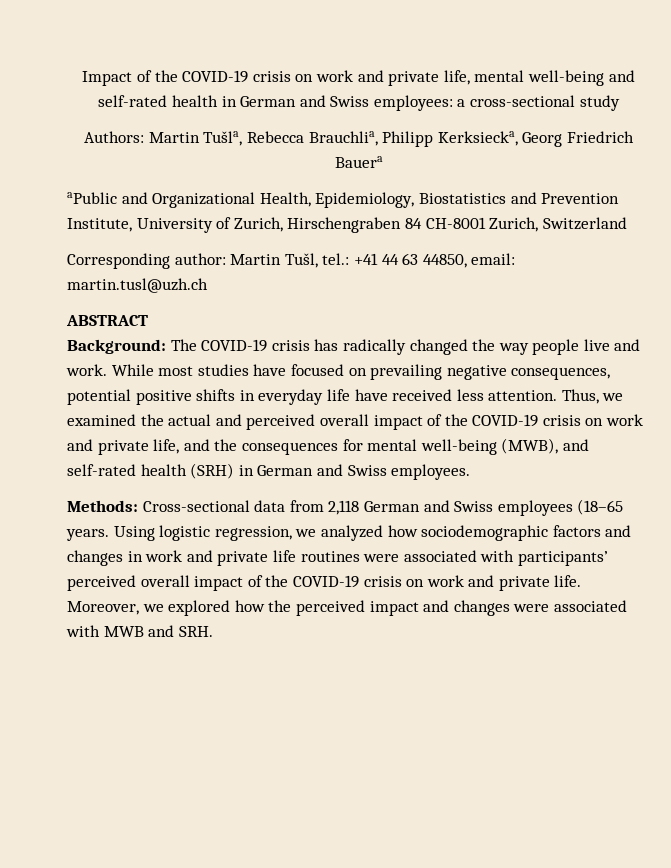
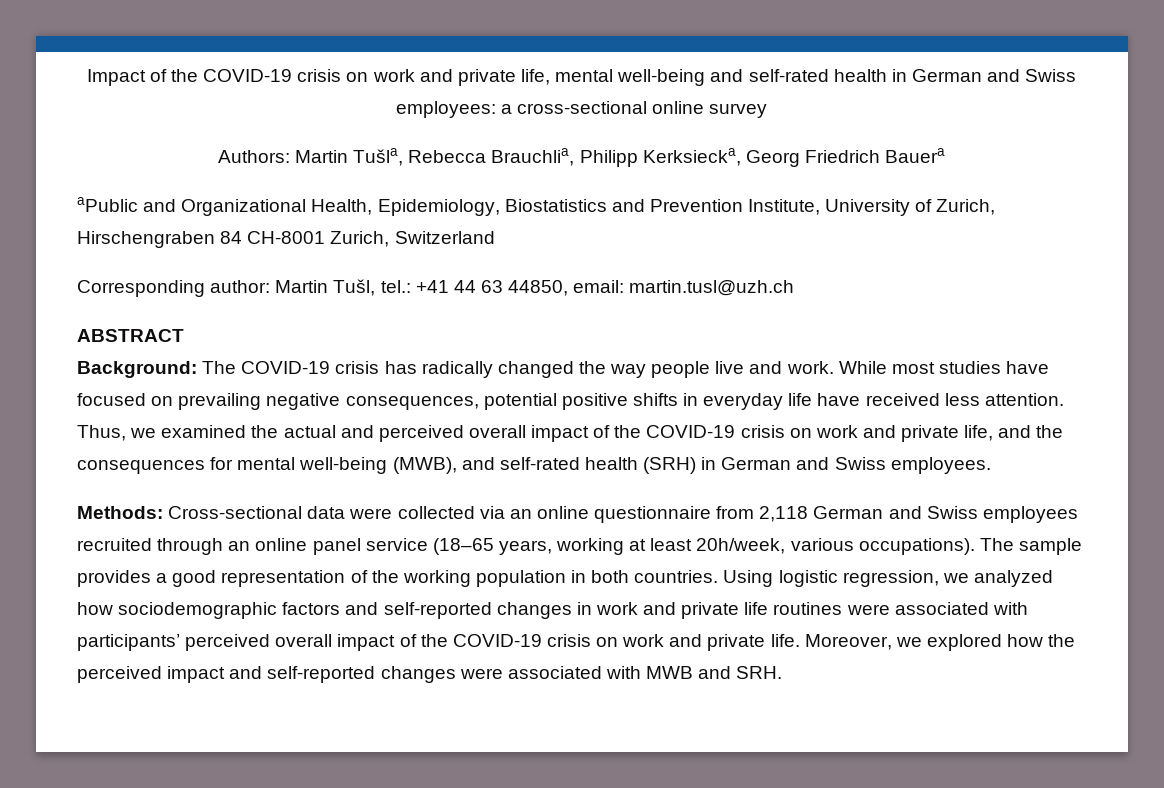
- Impact of the COVID-19 crisis on work and private life, mental well-being and self-rated health in German and Swiss employees: a cross-sectional study
+ Impact of the COVID-19 crisis on work and private life, mental well-being and self-rated health in German and Swiss employees: a cross-sectional online survey
- Methods: Cross-sectional data from 2,118 German and Swiss employees (18–65 years.
+ Methods: Cross-sectional data were collected via an online questionnaire from 2,118 German and Swiss employees recruited through an online panel service (18–65 years, working at least 20h/week, various occupations). The sample provides a good representation of the working population in both countries.
- Using logistic regression, we analyzed how sociodemographic factors and changes in work and private life routines were associated with participants’ perceived overall impact of the COVID-19 crisis on work and private life.
+ Using logistic regression, we analyzed how sociodemographic factors and self-reported changes in work and private life routines were associated with participants’ perceived overall impact of the COVID-19 crisis on work and private life.
- Moreover, we explored how the perceived impact and changes were associated with MWB and SRH.
+ Moreover, we explored how the perceived impact and self-reported changes were associated with MWB and SRH.

